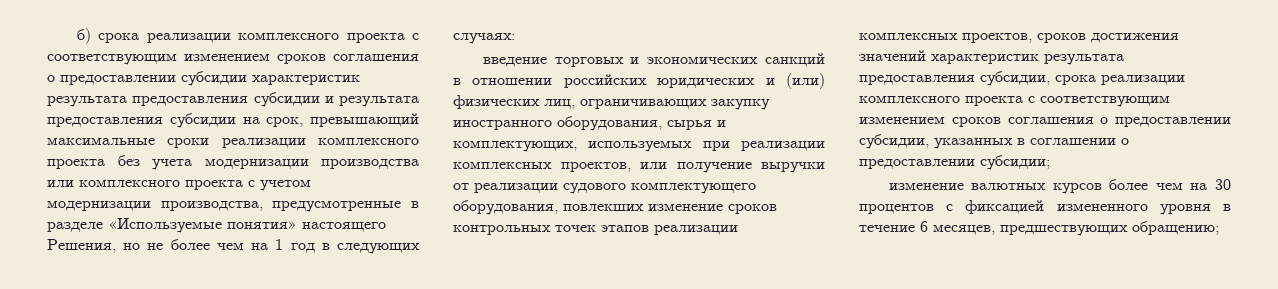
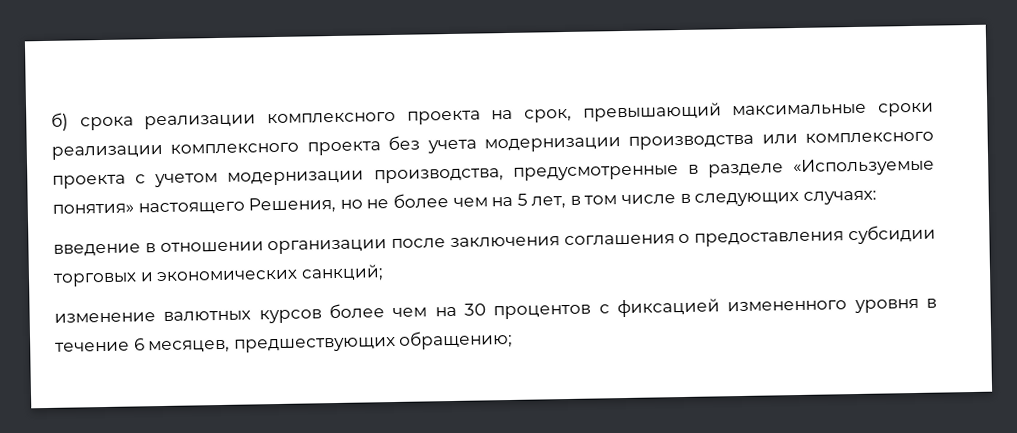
- б) срока реализации комплексного проекта с соответствующим изменением сроков соглашения о предоставлении субсидии характеристик результата предоставления субсидии и результата предоставления субсидии на срок, превышающий максимальные сроки реализации комплексного проекта без учета модернизации производства или комплексного проекта с учетом модернизации производства, предусмотренные в разделе «Используемые понятия» настоящего Решения, но не более чем на 1 год в следующих случаях:
+ б) срока реализации комплексного проекта на срок, превышающий максимальные сроки реализации комплексного проекта без учета модернизации производства или комплексного проекта с учетом модернизации производства, предусмотренные в разделе «Используемые понятия» настоящего Решения, но не более чем на 5 лет, в том числе в следующих случаях:
- введение торговых и экономических санкций в отношении российских юридических и (или) физических лиц, ограничивающих закупку иностранного оборудования, сырья и комплектующих, используемых при реализации комплексных проектов, или получение выручки от реализации судового комплектующего оборудования, повлекших изменение сроков контрольных точек этапов реализации комплексных проектов, сроков достижения значений характеристик результата предоставления субсидии, срока реализации комплексного проекта с соответствующим изменением сроков соглашения о предоставлении субсидии, указанных в соглашении о предоставлении субсидии;
+ введение в отношении организации после заключения соглашения о предоставления субсидии торговых и экономических санкций;

